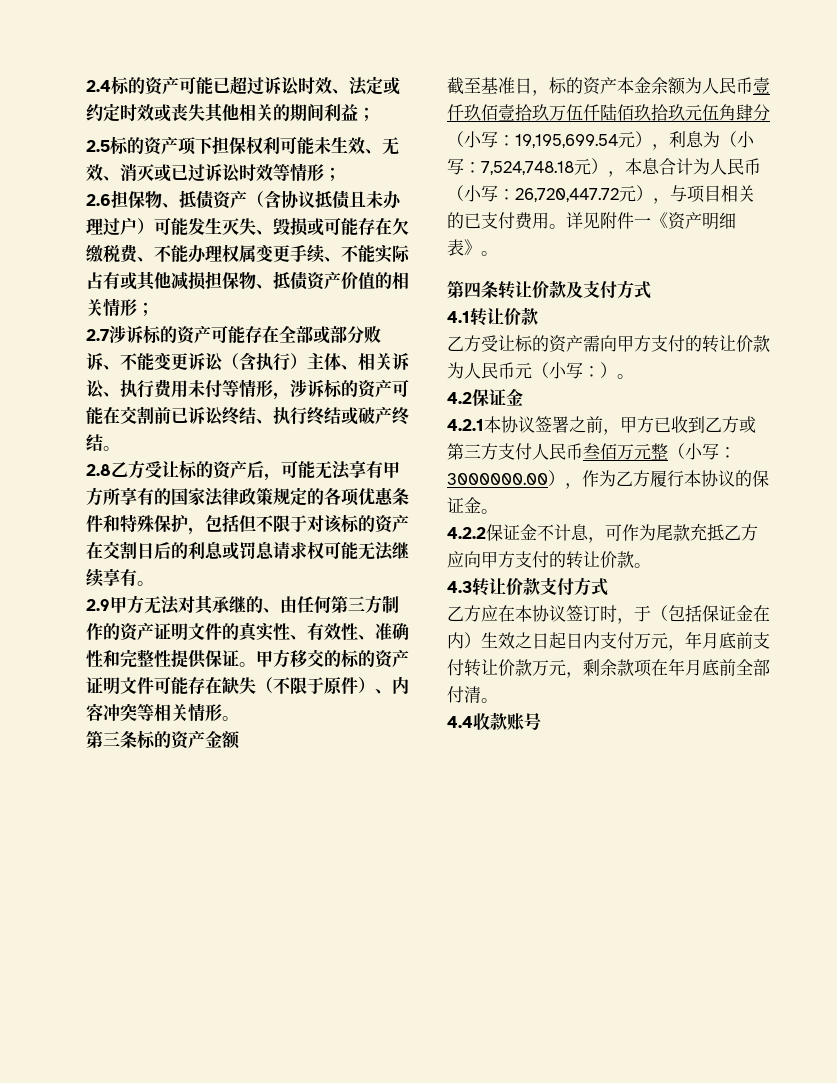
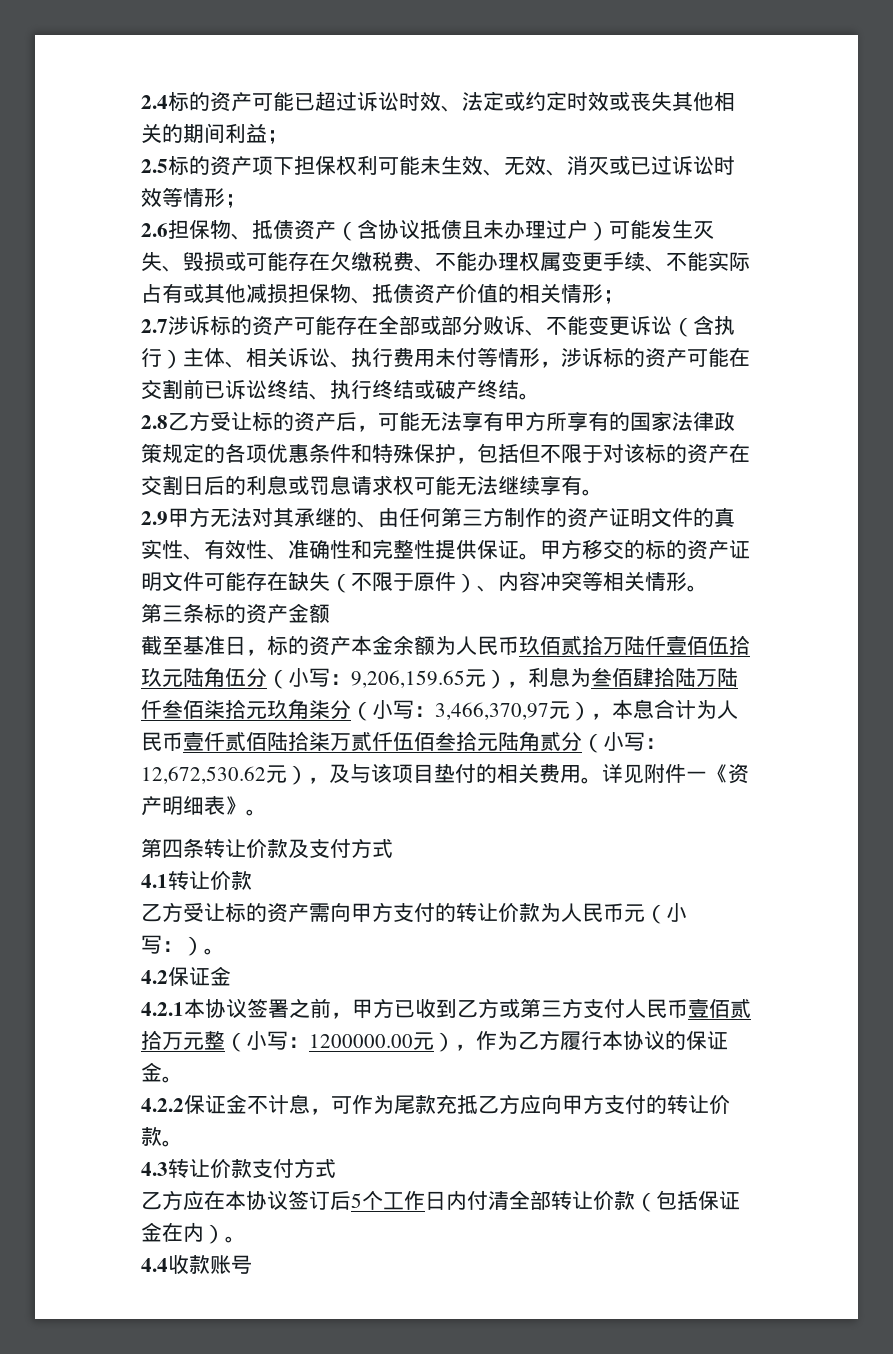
- 截至基准日，标的资产本金余额为人民币壹仟玖佰壹拾玖万伍仟陆佰玖拾玖元伍角肆分（小写：19,195,699.54元），利息为（小写：7,524,748.18元），本息合计为人民币（小写：26,720,447.72元），与项目相关的已支付费用。
+ 截至基准日，标的资产本金余额为人民币玖佰贰拾万陆仟壹佰伍拾玖元陆角伍分（小写：9,206,159.65元），利息为叁佰肆拾陆万陆仟叁佰柒拾元玖角柒分（小写：3,466,370,97元），本息合计为人民币壹仟贰佰陆拾柒万贰仟伍佰叁拾元陆角贰分（小写：12,672,530.62元），及与该项目垫付的相关费用。
- 4.2.1本协议签署之前，甲方已收到乙方或第三方支付人民币叁佰万元整（小写：3000000.00），作为乙方履行本协议的保证金。
+ 4.2.1本协议签署之前，甲方已收到乙方或第三方支付人民币壹佰贰拾万元整（小写：1200000.00元），作为乙方履行本协议的保证金。
- 乙方应在本协议签订时，于（包括保证金在内）生效之日起日内支付万元，年月底前支付转让价款万元，剩余款项在年月底前全部付清。
+ 乙方应在本协议签订后5个工作日内付清全部转让价款（包括保证金在内）。

